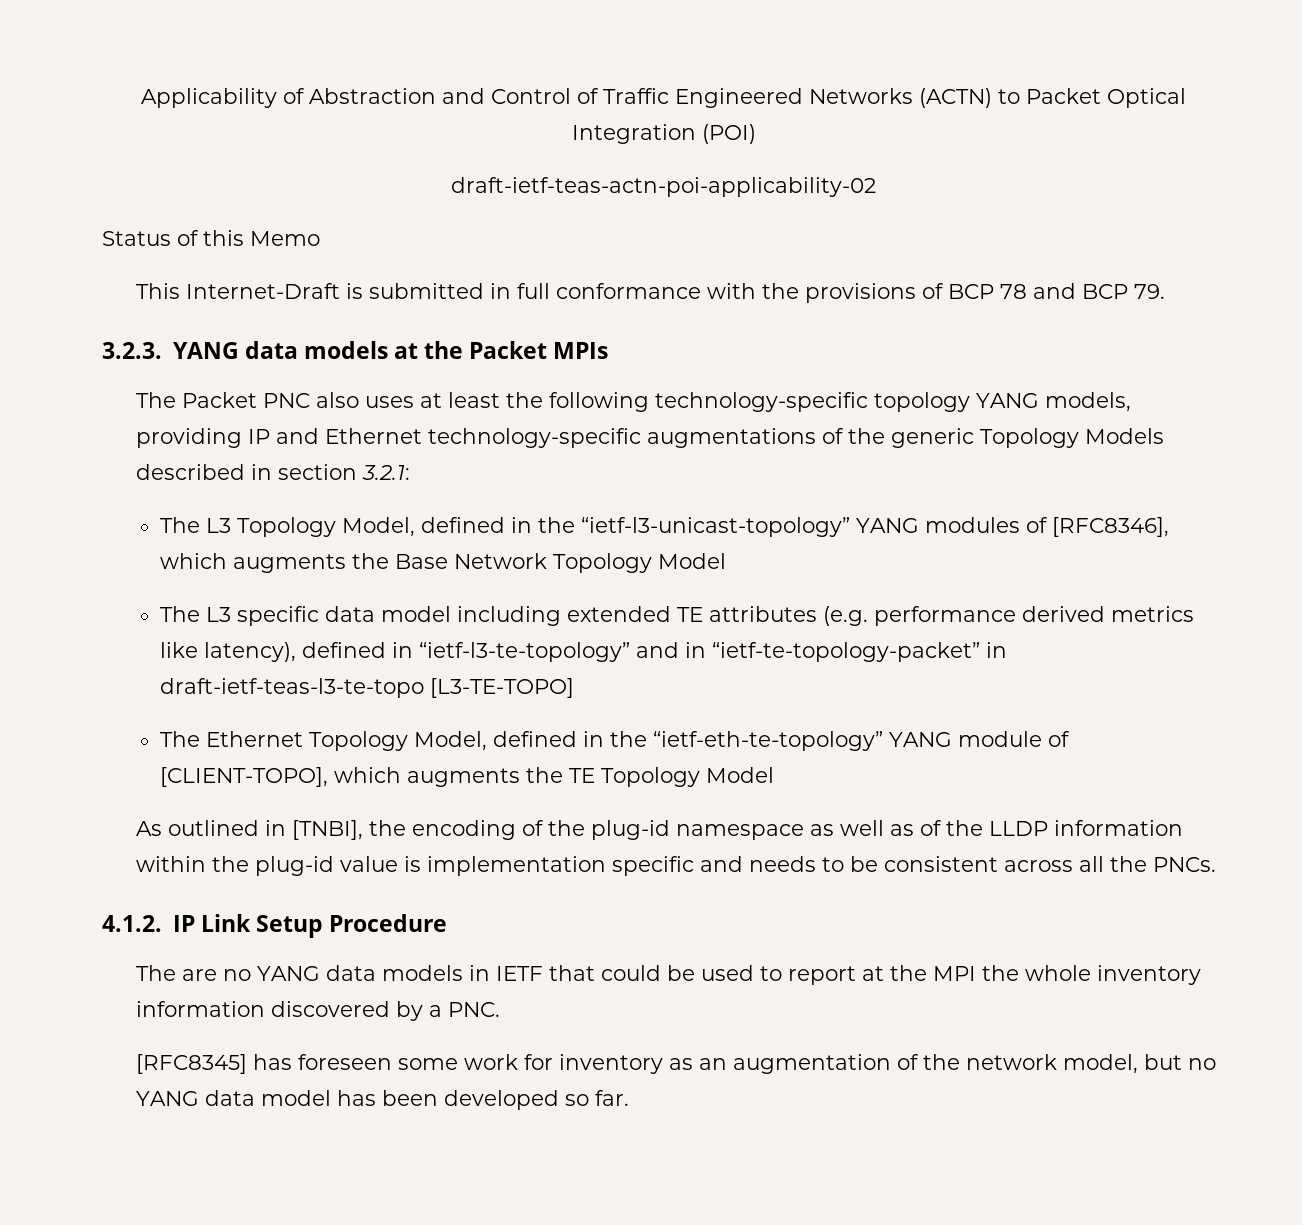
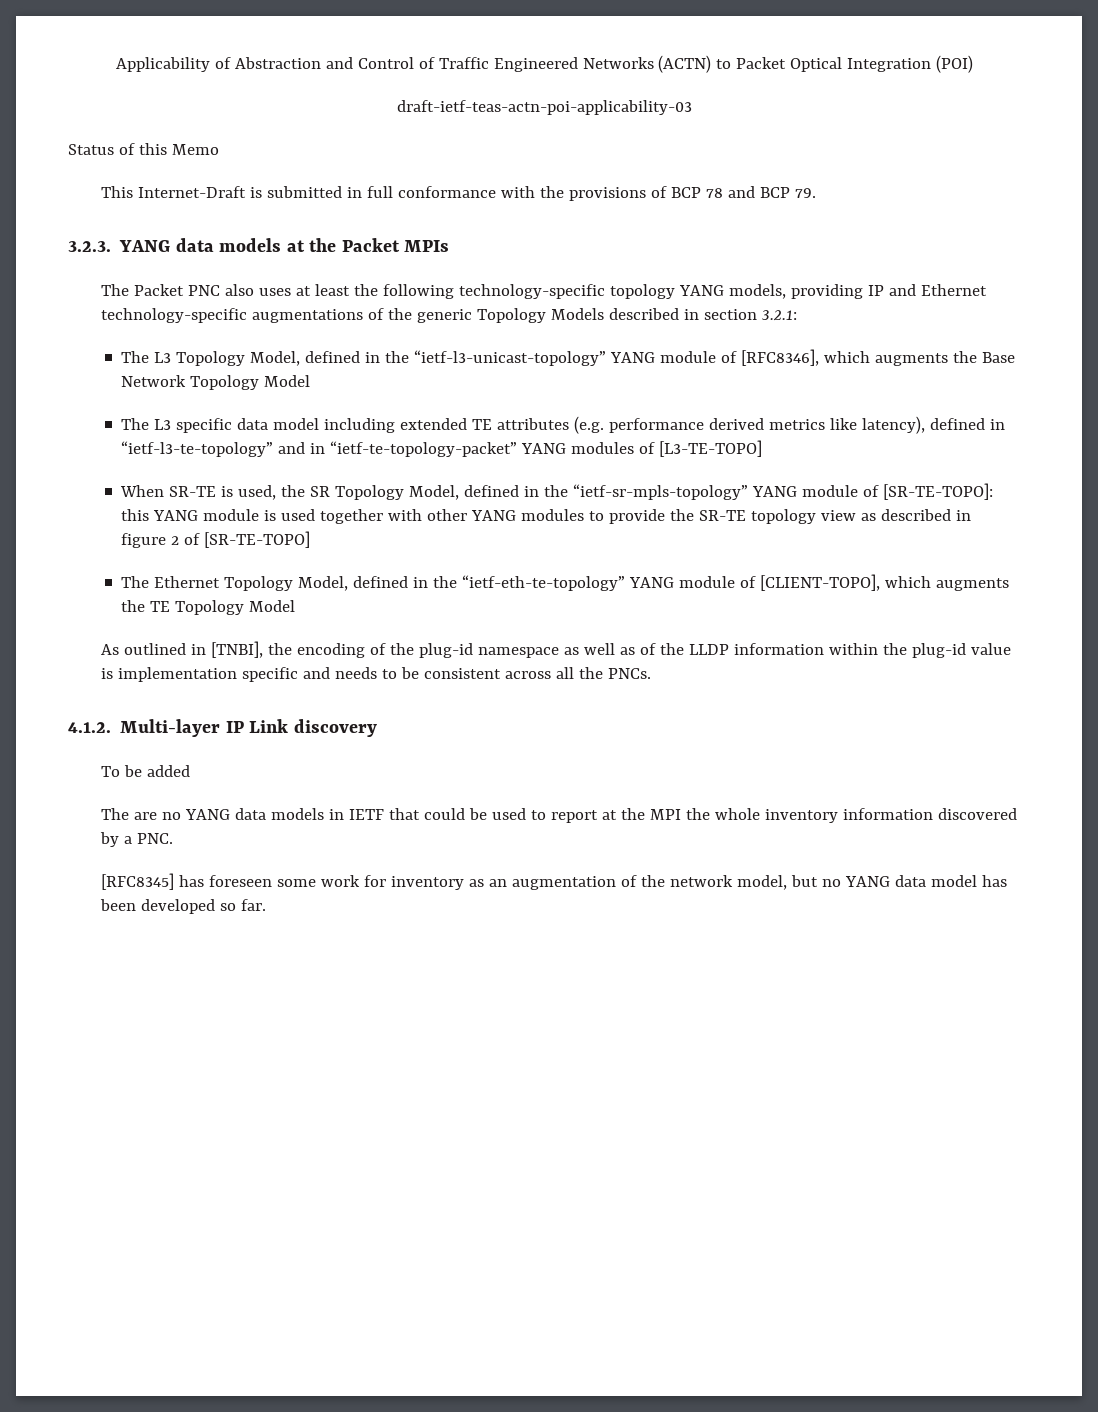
- draft-ietf-teas-actn-poi-applicability-02
+ draft-ietf-teas-actn-poi-applicability-03
- The L3 Topology Model, defined in the “ietf-l3-unicast-topology” YANG modules of [RFC8346], which augments the Base Network Topology Model
+ The L3 Topology Model, defined in the “ietf-l3-unicast-topology” YANG module of [RFC8346], which augments the Base Network Topology Model
- The L3 specific data model including extended TE attributes (e.g. performance derived metrics like latency), defined in “ietf-l3-te-topology” and in “ietf-te-topology-packet” in draft-ietf-teas-l3-te-topo [L3-TE-TOPO]
+ The L3 specific data model including extended TE attributes (e.g. performance derived metrics like latency), defined in “ietf-l3-te-topology” and in “ietf-te-topology-packet” YANG modules of [L3-TE-TOPO]
+ When SR-TE is used, the SR Topology Model, defined in the “ietf-sr-mpls-topology” YANG module of [SR-TE-TOPO]: this YANG module is used together with other YANG modules to provide the SR-TE topology view as described in figure 2 of [SR-TE-TOPO]
- 4.1.2. IP Link Setup Procedure
+ 4.1.2. Multi-layer IP Link discovery
+ To be added

